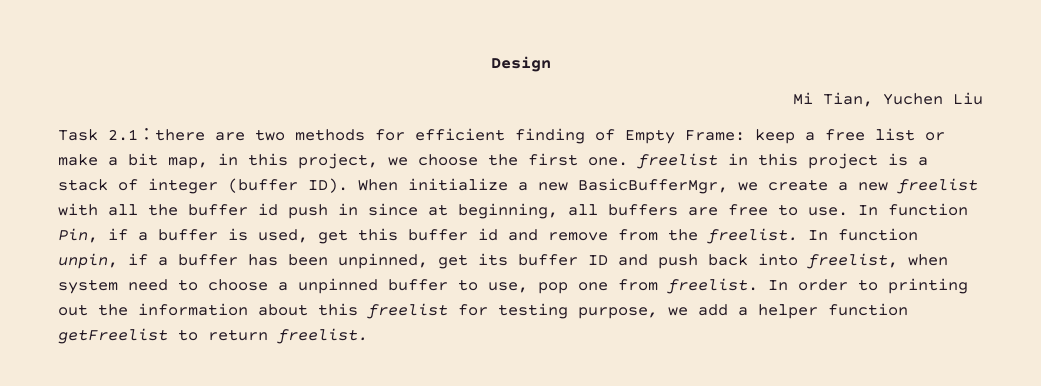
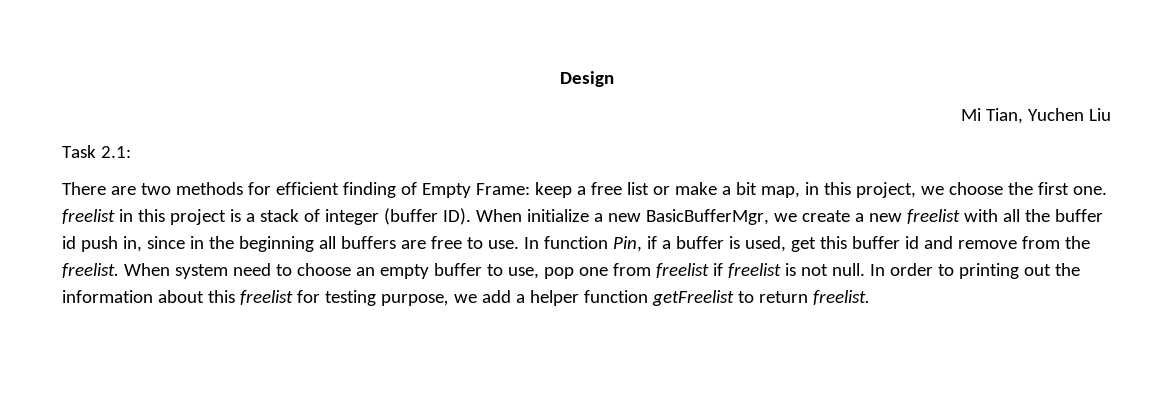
- Task 2.1：there are two methods for efficient finding of Empty Frame: keep a free list or make a bit map, in this project, we choose the first one. freelist in this project is a stack of integer (buffer ID). When initialize a new BasicBufferMgr, we create a new freelist with all the buffer id push in since at beginning, all buffers are free to use.
+ Task 2.1:
+ There are two methods for efficient finding of Empty Frame: keep a free list or make a bit map, in this project, we choose the first one. freelist in this project is a stack of integer (buffer ID). When initialize a new BasicBufferMgr, we create a new freelist with all the buffer id push in, since in the beginning all buffers are free to use.
- In function unpin, if a buffer has been unpinned, get its buffer ID and push back into freelist, when system need to choose a unpinned buffer to use, pop one from freelist.
+ When system need to choose an empty buffer to use, pop one from freelist if freelist is not null.

